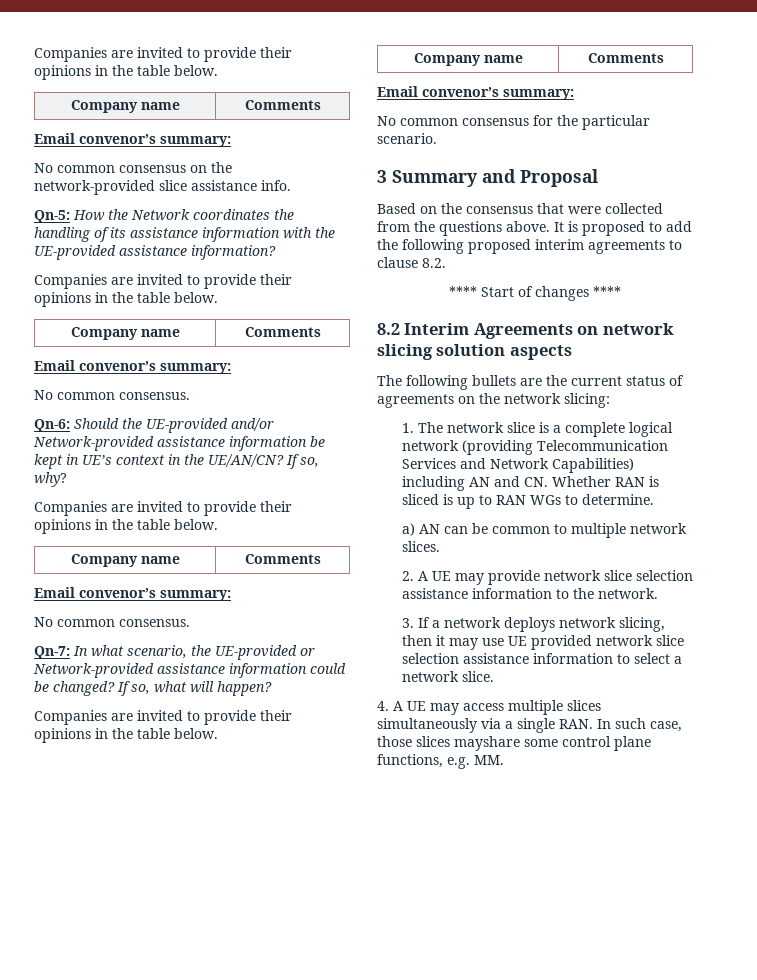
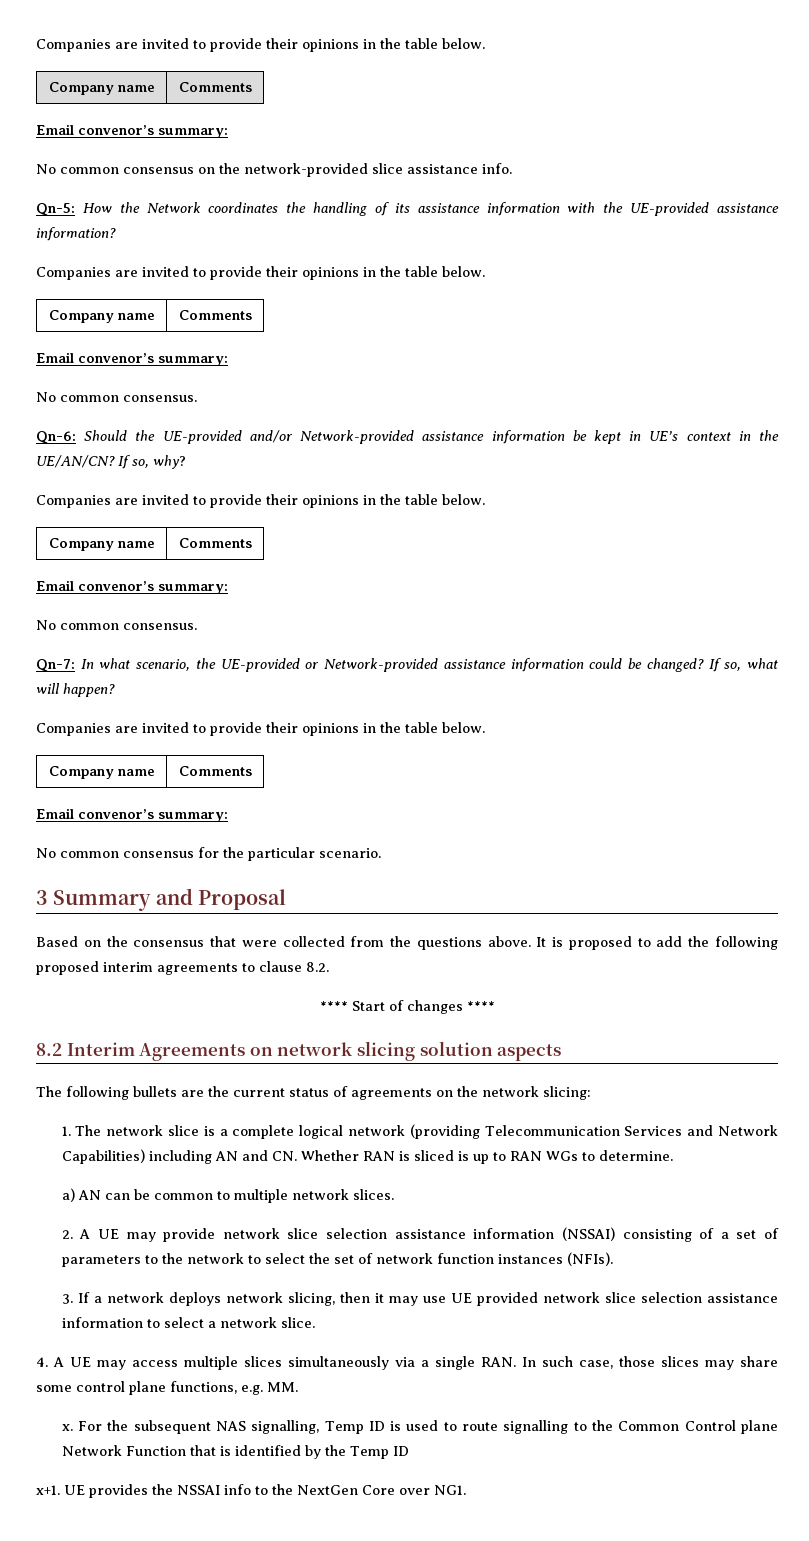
- 2. A UE may provide network slice selection assistance information to the network.
+ 2. A UE may provide network slice selection assistance information (NSSAI) consisting of a set of parameters to the network to select the set of network function instances (NFIs).
- 4. A UE may access multiple slices simultaneously via a single RAN. In such case, those slices mayshare some control plane functions, e.g. MM.
+ 4. A UE may access multiple slices simultaneously via a single RAN. In such case, those slices may share some control plane functions, e.g. MM.
+ x. For the subsequent NAS signalling, Temp ID is used to route signalling to the Common Control plane Network Function that is identified by the Temp ID
+ x+1. UE provides the NSSAI info to the NextGen Core over NG1.

